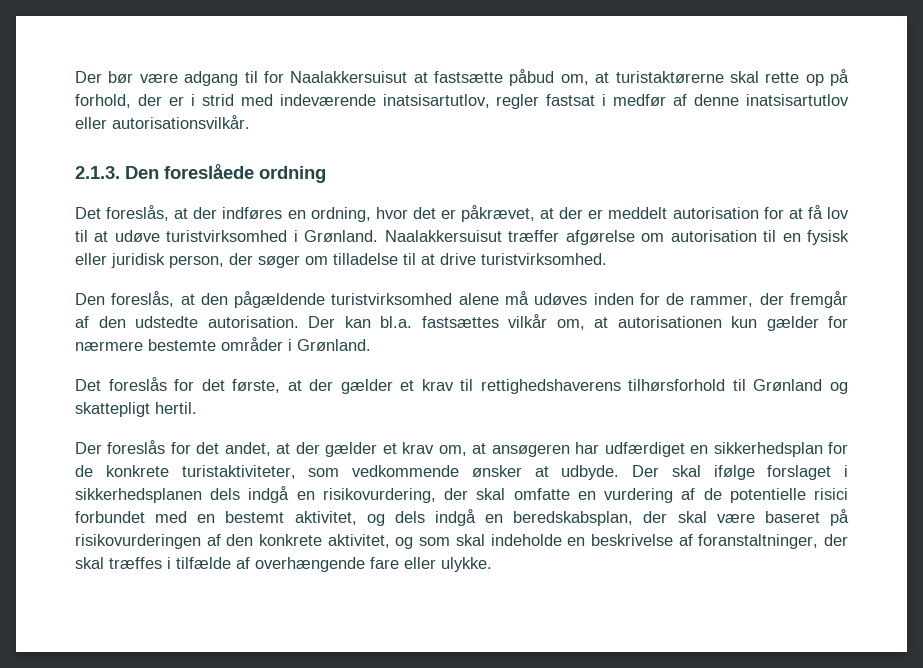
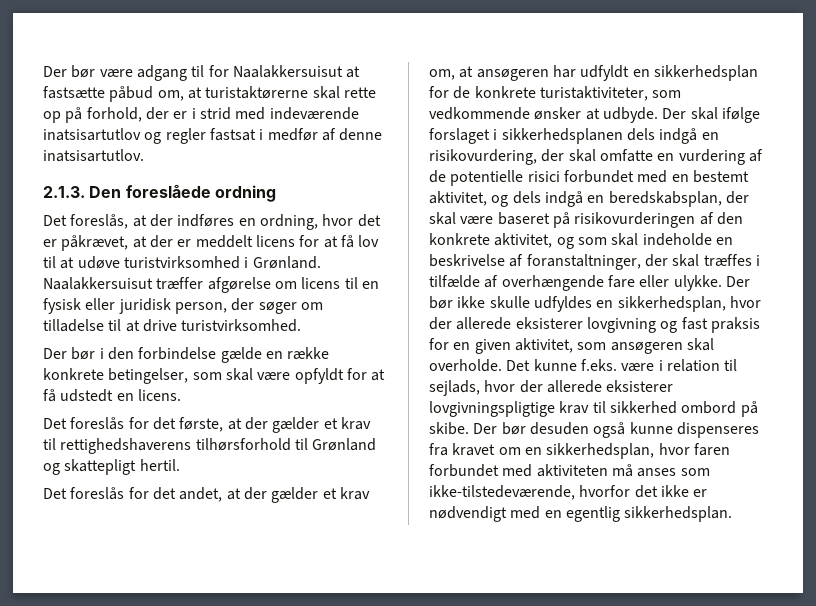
- Der bør være adgang til for Naalakkersuisut at fastsætte påbud om, at turistaktørerne skal rette op på forhold, der er i strid med indeværende inatsisartutlov, regler fastsat i medfør af denne inatsisartutlov eller autorisationsvilkår.
+ Der bør være adgang til for Naalakkersuisut at fastsætte påbud om, at turistaktørerne skal rette op på forhold, der er i strid med indeværende inatsisartutlov og regler fastsat i medfør af denne inatsisartutlov.
- Det foreslås, at der indføres en ordning, hvor det er påkrævet, at der er meddelt autorisation for at få lov til at udøve turistvirksomhed i Grønland.
+ Det foreslås, at der indføres en ordning, hvor det er påkrævet, at der er meddelt licens for at få lov til at udøve turistvirksomhed i Grønland.
- Naalakkersuisut træffer afgørelse om autorisation til en fysisk eller juridisk person, der søger om tilladelse til at drive turistvirksomhed.
+ Naalakkersuisut træffer afgørelse om licens til en fysisk eller juridisk person, der søger om tilladelse til at drive turistvirksomhed.
- Den foreslås, at den pågældende turistvirksomhed alene må udøves inden for de rammer, der fremgår af den udstedte autorisation. Der kan bl.a. fastsættes vilkår om, at autorisationen kun gælder for nærmere bestemte områder i Grønland.
+ Der bør i den forbindelse gælde en række konkrete betingelser, som skal være opfyldt for at få udstedt en licens.
- Der foreslås for det andet, at der gælder et krav om, at ansøgeren har udfærdiget en sikkerhedsplan for de konkrete turistaktiviteter, som vedkommende ønsker at udbyde.
+ Det foreslås for det andet, at der gælder et krav om, at ansøgeren har udfyldt en sikkerhedsplan for de konkrete turistaktiviteter, som vedkommende ønsker at udbyde.
+ Der bør ikke skulle udfyldes en sikkerhedsplan, hvor der allerede eksisterer lovgivning og fast praksis for en given aktivitet, som ansøgeren skal overholde. Det kunne f.eks. være i relation til sejlads, hvor der allerede eksisterer lovgivningspligtige krav til sikkerhed ombord på skibe. Der bør desuden også kunne dispenseres fra kravet om en sikkerhedsplan, hvor faren forbundet med aktiviteten må anses som ikke-tilstedeværende, hvorfor det ikke er nødvendigt med en egentlig sikkerhedsplan.

